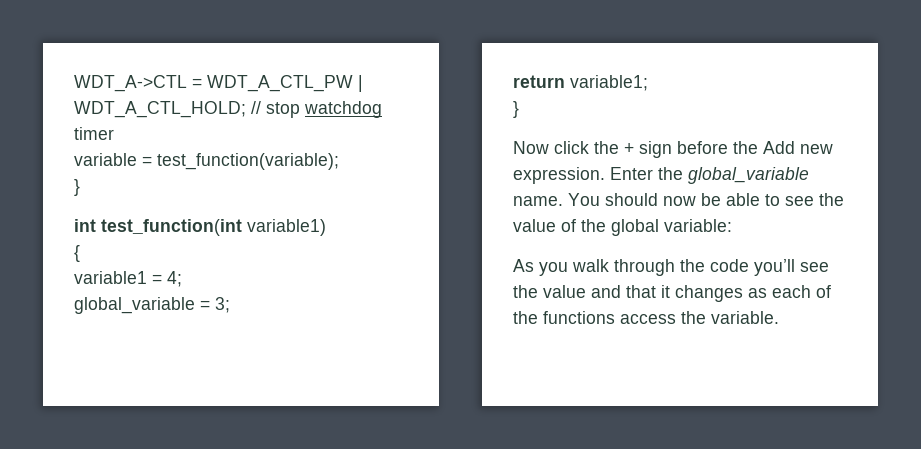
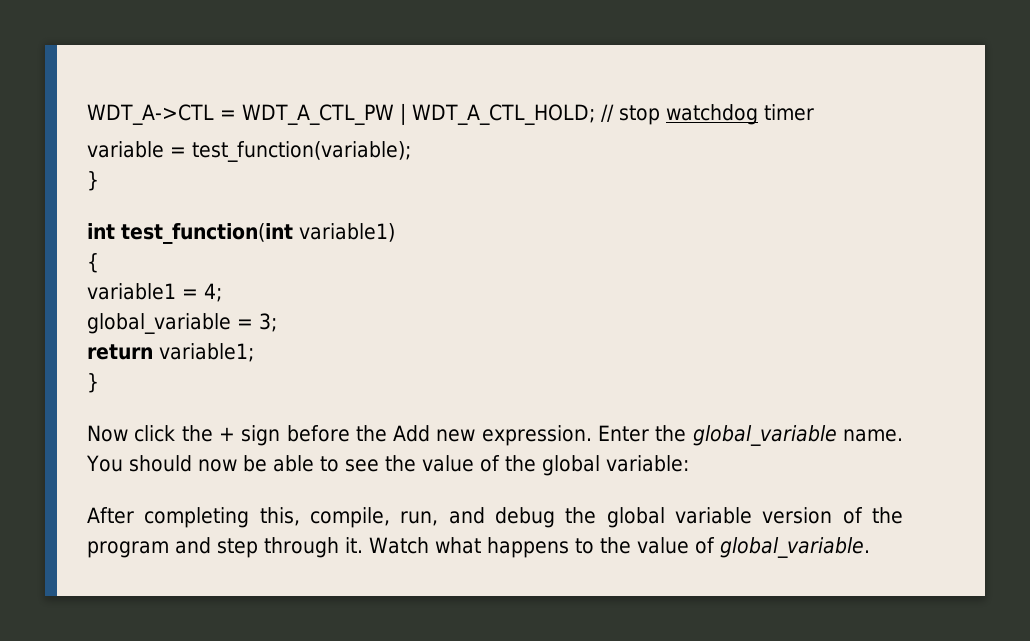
- As you walk through the code you’ll see the value and that it changes as each of the functions access the variable.
+ After completing this, compile, run, and debug the global variable version of the program and step through it. Watch what happens to the value of global_variable.

